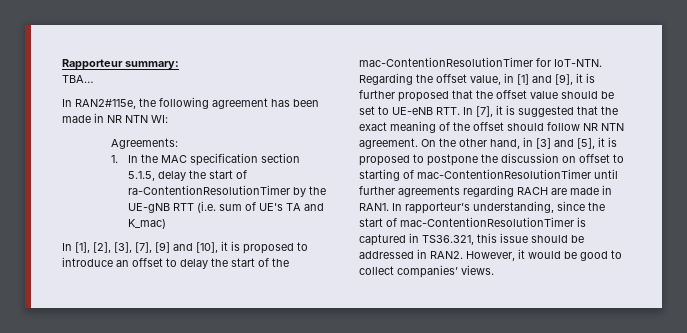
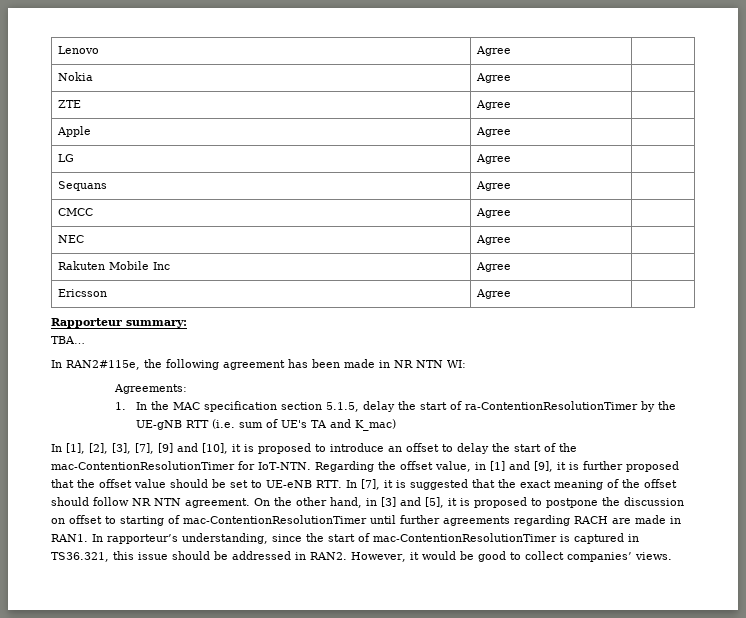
+ Lenovo | Agree |
+ Nokia | Agree |
+ ZTE | Agree |
+ Apple | Agree |
+ LG | Agree |
+ Sequans | Agree |
+ CMCC | Agree |
+ NEC | Agree |
+ Rakuten Mobile Inc | Agree |
+ Ericsson | Agree |

